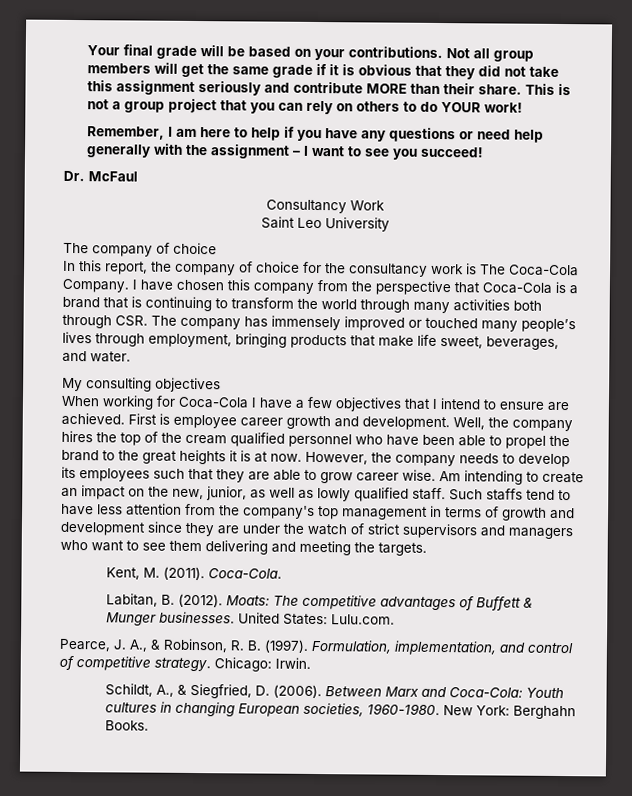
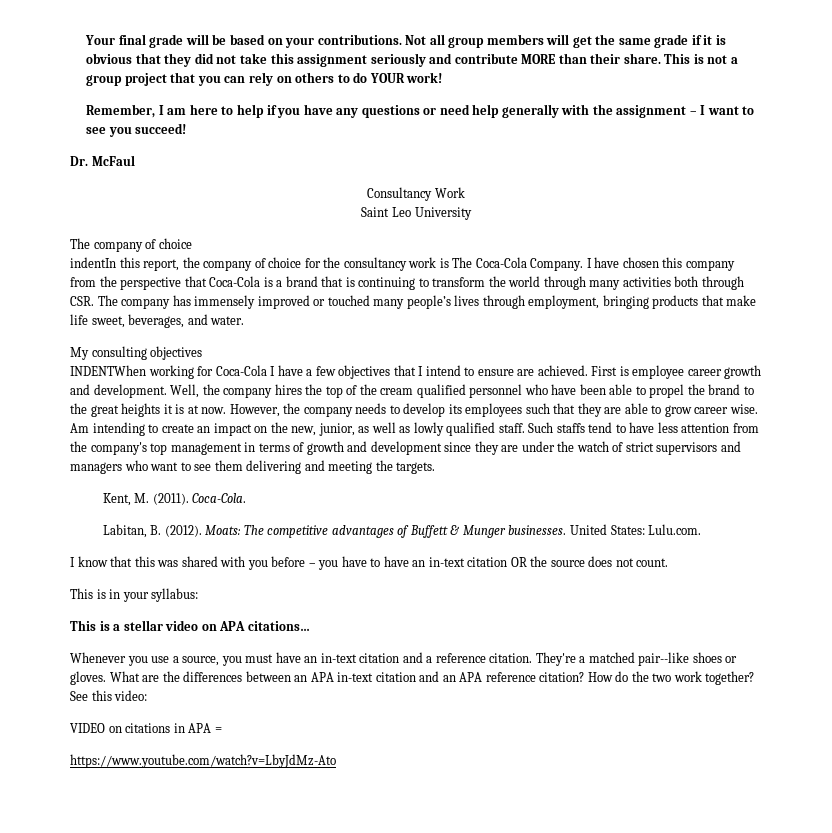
- In this report, the company of choice for the consultancy work is The Coca-Cola Company.
+ indentIn this report, the company of choice for the consultancy work is The Coca-Cola Company.
- When working for Coca-Cola I have a few objectives that I intend to ensure are achieved.
+ INDENTWhen working for Coca-Cola I have a few objectives that I intend to ensure are achieved.
- Pearce, J. A., & Robinson, R. B. (1997). Formulation, implementation, and control of competitive strategy. Chicago: Irwin.
- Schildt, A., & Siegfried, D. (2006). Between Marx and Coca-Cola: Youth cultures in changing European societies, 1960-1980. New York: Berghahn Books.
+ I know that this was shared with you before – you have to have an in-text citation OR the source does not count.
+ This is in your syllabus:
+ This is a stellar video on APA citations…
+ Whenever you use a source, you must have an in-text citation and a reference citation. They're a matched pair--like shoes or gloves. What are the differences between an APA in-text citation and an APA reference citation? How do the two work together? See this video:
+ VIDEO on citations in APA =
+ https://www.youtube.com/watch?v=LbyJdMz-Ato

